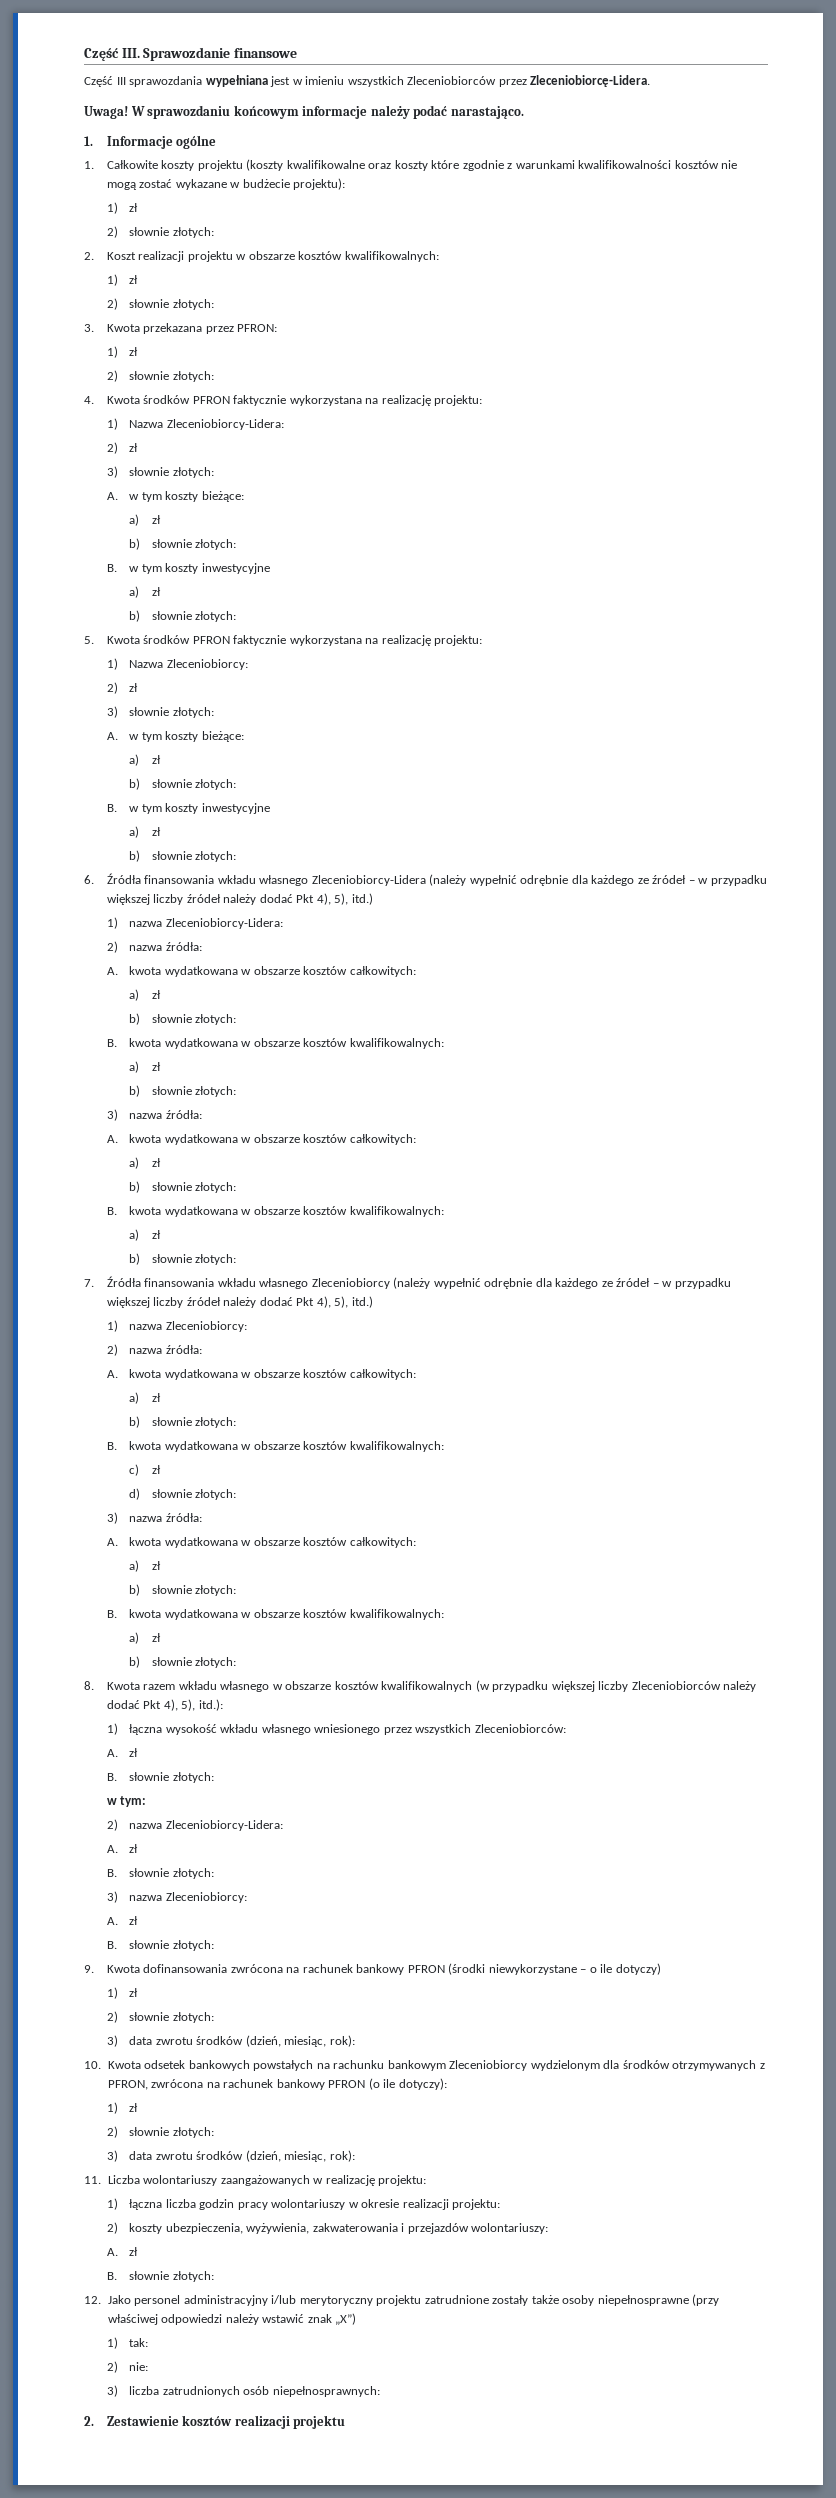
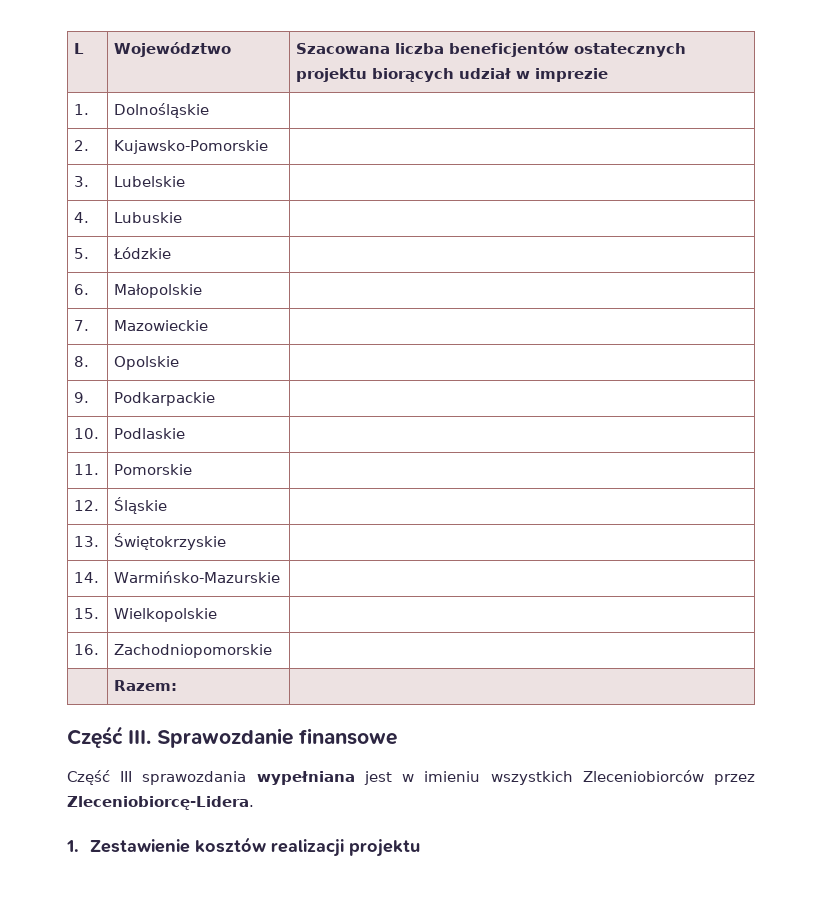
+ L | Województwo | Szacowana liczba beneficjentów ostatecznych projektu biorących udział w imprezie
+ 1. | Dolnośląskie |
+ 2. | Kujawsko-Pomorskie |
+ 3. | Lubelskie |
+ 4. | Lubuskie |
+ 5. | Łódzkie |
+ 6. | Małopolskie |
+ 7. | Mazowieckie |
+ 8. | Opolskie |
+ 9. | Podkarpackie |
+ 10. | Podlaskie |
+ 11. | Pomorskie |
+ 12. | Śląskie |
+ 13. | Świętokrzyskie |
+ 14. | Warmińsko-Mazurskie |
+ 15. | Wielkopolskie |
+ 16. | Zachodniopomorskie |
+ | Razem: |
- Uwaga! W sprawozdaniu końcowym informacje należy podać narastająco.
- 1. Informacje ogólne
- 1. Całkowite koszty projektu (koszty kwalifikowalne oraz koszty które zgodnie z warunkami kwalifikowalności kosztów nie mogą zostać wykazane w budżecie projektu):
- 1) zł
- 2) słownie złotych:
- 2. Koszt realizacji projektu w obszarze kosztów kwalifikowalnych:
- 1) zł
- 2) słownie złotych:
- 3. Kwota przekazana przez PFRON:
- 1) zł
- 2) słownie złotych:
- 4. Kwota środków PFRON faktycznie wykorzystana na realizację projektu:
- 1) Nazwa Zleceniobiorcy-Lidera:
- 2) zł
- 3) słownie złotych:
- A. w tym koszty bieżące:
- a) zł
- b) słownie złotych:
- B. w tym koszty inwestycyjne
- a) zł
- b) słownie złotych:
- 5. Kwota środków PFRON faktycznie wykorzystana na realizację projektu:
- 1) Nazwa Zleceniobiorcy:
- 2) zł
- 3) słownie złotych:
- A. w tym koszty bieżące:
- a) zł
- b) słownie złotych:
- B. w tym koszty inwestycyjne
- a) zł
- b) słownie złotych:
- 6. Źródła finansowania wkładu własnego Zleceniobiorcy-Lidera (należy wypełnić odrębnie dla każdego ze źródeł – w przypadku większej liczby źródeł należy dodać Pkt 4), 5), itd.)
- 1) nazwa Zleceniobiorcy-Lidera:
- 2) nazwa źródła:
- A. kwota wydatkowana w obszarze kosztów całkowitych:
- a) zł
- b) słownie złotych:
- B. kwota wydatkowana w obszarze kosztów kwalifikowalnych:
- a) zł
- b) słownie złotych:
- 3) nazwa źródła:
- A. kwota wydatkowana w obszarze kosztów całkowitych:
- a) zł
- b) słownie złotych:
- B. kwota wydatkowana w obszarze kosztów kwalifikowalnych:
- a) zł
- b) słownie złotych:
- 7. Źródła finansowania wkładu własnego Zleceniobiorcy (należy wypełnić odrębnie dla każdego ze źródeł – w przypadku większej liczby źródeł należy dodać Pkt 4), 5), itd.)
- 1) nazwa Zleceniobiorcy:
- 2) nazwa źródła:
- A. kwota wydatkowana w obszarze kosztów całkowitych:
- a) zł
- b) słownie złotych:
- B. kwota wydatkowana w obszarze kosztów kwalifikowalnych:
- c) zł
- d) słownie złotych:
- 3) nazwa źródła:
- A. kwota wydatkowana w obszarze kosztów całkowitych:
- a) zł
- b) słownie złotych:
- B. kwota wydatkowana w obszarze kosztów kwalifikowalnych:
- a) zł
- b) słownie złotych:
- 8. Kwota razem wkładu własnego w obszarze kosztów kwalifikowalnych (w przypadku większej liczby Zleceniobiorców należy dodać Pkt 4), 5), itd.):
- 1) łączna wysokość wkładu własnego wniesionego przez wszystkich Zleceniobiorców:
- A. zł
- B. słownie złotych:
- w tym:
- 2) nazwa Zleceniobiorcy-Lidera:
- A. zł
- B. słownie złotych:
- 3) nazwa Zleceniobiorcy:
- A. zł
- B. słownie złotych:
- 9. Kwota dofinansowania zwrócona na rachunek bankowy PFRON (środki niewykorzystane – o ile dotyczy)
- 1) zł
- 2) słownie złotych:
- 3) data zwrotu środków (dzień, miesiąc, rok):
- 10. Kwota odsetek bankowych powstałych na rachunku bankowym Zleceniobiorcy wydzielonym dla środków otrzymywanych z PFRON, zwrócona na rachunek bankowy PFRON (o ile dotyczy):
- 1) zł
- 2) słownie złotych:
- 3) data zwrotu środków (dzień, miesiąc, rok):
- 11. Liczba wolontariuszy zaangażowanych w realizację projektu:
- 1) łączna liczba godzin pracy wolontariuszy w okresie realizacji projektu:
- 2) koszty ubezpieczenia, wyżywienia, zakwaterowania i przejazdów wolontariuszy:
- A. zł
- B. słownie złotych:
- 12. Jako personel administracyjny i/lub merytoryczny projektu zatrudnione zostały także osoby niepełnosprawne (przy właściwej odpowiedzi należy wstawić znak „X”)
- 1) tak:
- 2) nie:
- 3) liczba zatrudnionych osób niepełnosprawnych:
- 2. Zestawienie kosztów realizacji projektu
+ 1. Zestawienie kosztów realizacji projektu

